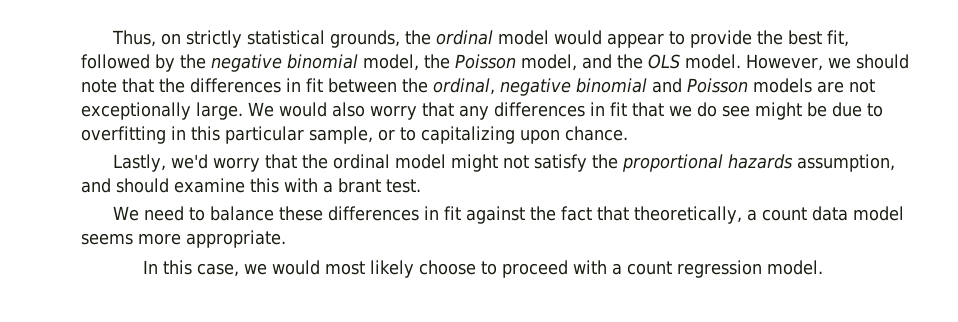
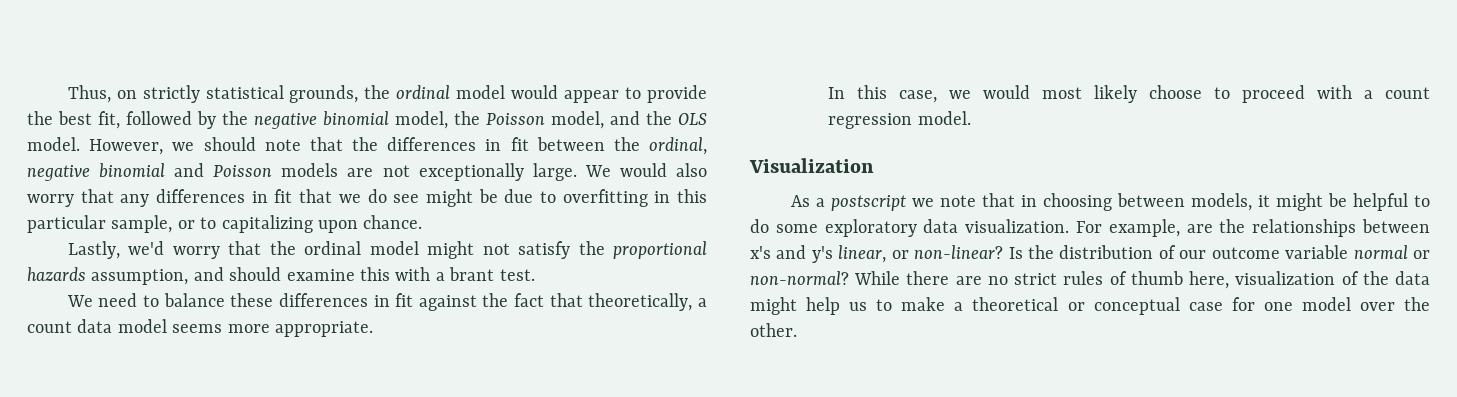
+ Visualization
+ As a postscript we note that in choosing between models, it might be helpful to do some exploratory data visualization. For example, are the relationships between x's and y's linear, or non-linear? Is the distribution of our outcome variable normal or non-normal? While there are no strict rules of thumb here, visualization of the data might help us to make a theoretical or conceptual case for one model over the other.

